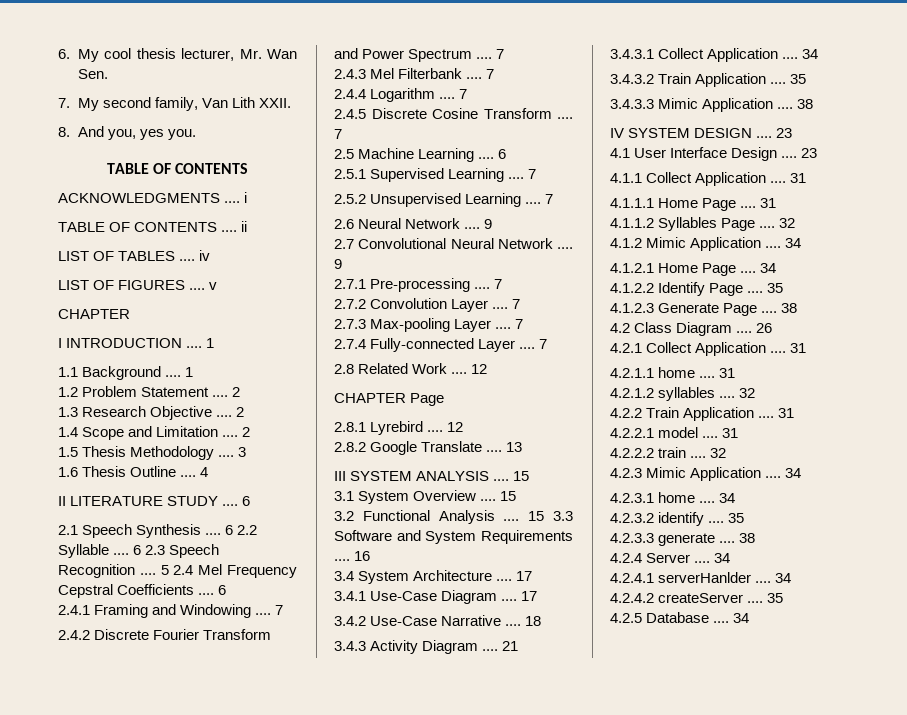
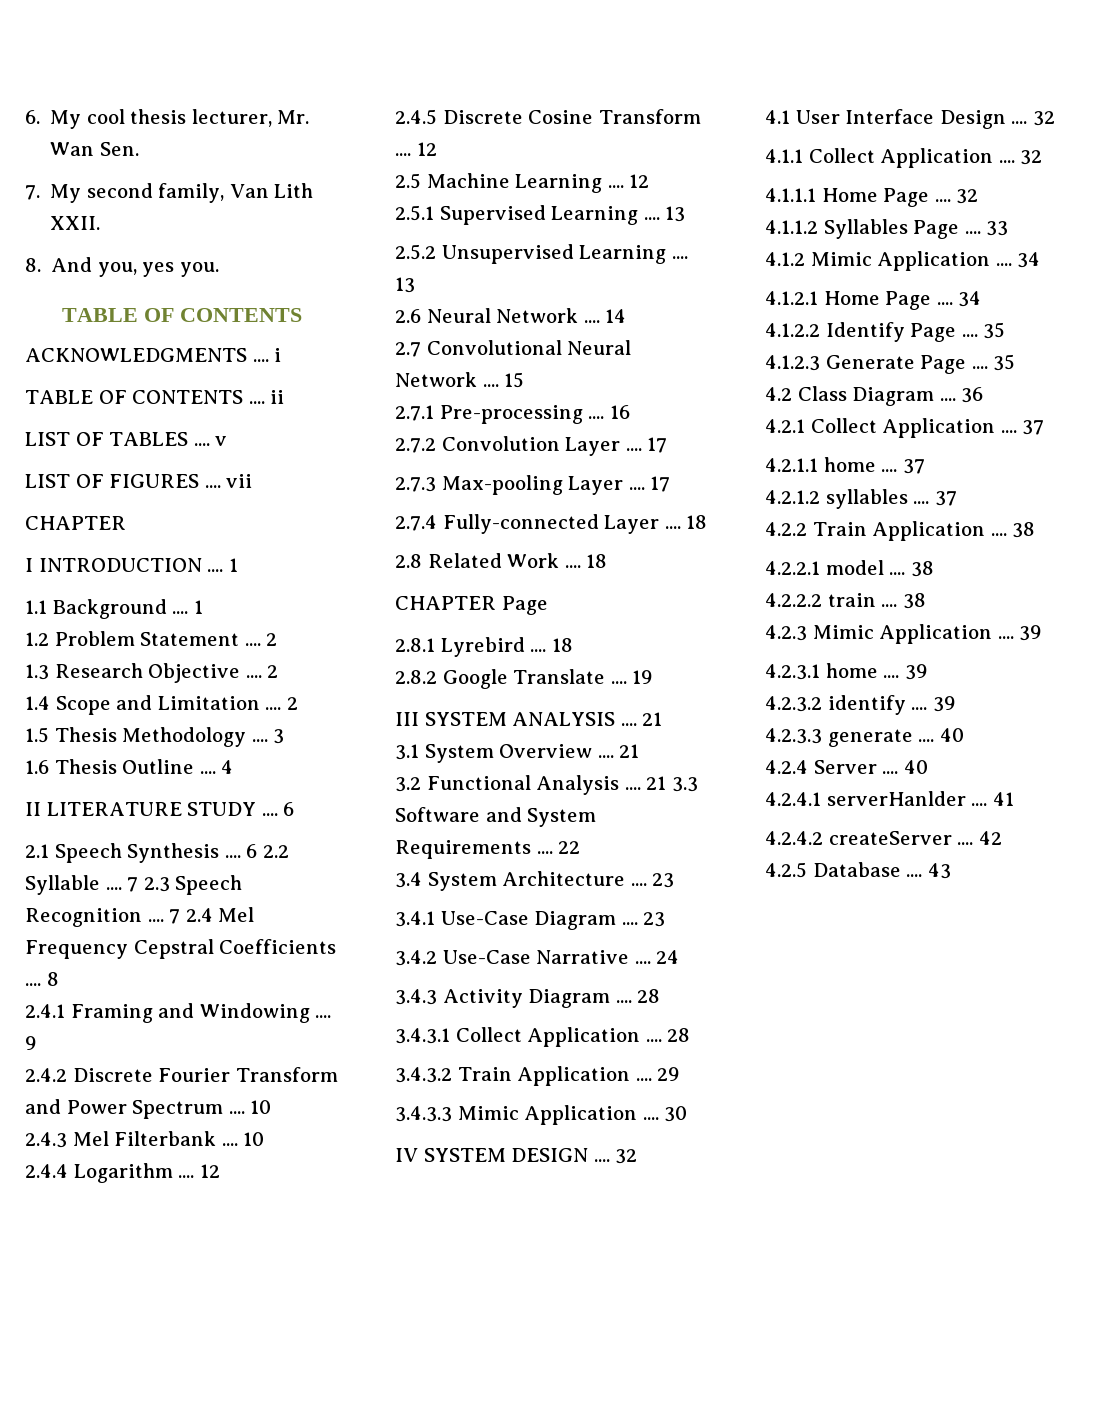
- LIST OF TABLES .... iv
+ LIST OF TABLES .... v
- LIST OF FIGURES .... v
+ LIST OF FIGURES .... vii
- 6 2.3 Speech Recognition ....
+ 7 2.3 Speech Recognition ....
- 5 2.4 Mel Frequency Cepstral Coefficients .... 6
+ 7 2.4 Mel Frequency Cepstral Coefficients .... 8
- 2.4.1 Framing and Windowing .... 7
+ 2.4.1 Framing and Windowing .... 9
- 2.4.2 Discrete Fourier Transform and Power Spectrum .... 7
+ 2.4.2 Discrete Fourier Transform and Power Spectrum .... 10
- 2.4.3 Mel Filterbank .... 7
+ 2.4.3 Mel Filterbank .... 10
- 2.4.4 Logarithm .... 7
+ 2.4.4 Logarithm .... 12
- 2.4.5 Discrete Cosine Transform .... 7
+ 2.4.5 Discrete Cosine Transform .... 12
- 2.5 Machine Learning .... 6
+ 2.5 Machine Learning .... 12
- 2.5.1 Supervised Learning .... 7
+ 2.5.1 Supervised Learning .... 13
- 2.5.2 Unsupervised Learning .... 7
+ 2.5.2 Unsupervised Learning .... 13
- 2.6 Neural Network .... 9
+ 2.6 Neural Network .... 14
- 2.7 Convolutional Neural Network .... 9
+ 2.7 Convolutional Neural Network .... 15
- 2.7.1 Pre-processing .... 7
+ 2.7.1 Pre-processing .... 16
- 2.7.2 Convolution Layer .... 7
+ 2.7.2 Convolution Layer .... 17
- 2.7.3 Max-pooling Layer .... 7
+ 2.7.3 Max-pooling Layer .... 17
- 2.7.4 Fully-connected Layer .... 7
+ 2.7.4 Fully-connected Layer .... 18
- 2.8 Related Work .... 12
+ 2.8 Related Work .... 18
- 2.8.1 Lyrebird .... 12
+ 2.8.1 Lyrebird .... 18
- 13
+ 19
- III SYSTEM ANALYSIS .... 15
+ III SYSTEM ANALYSIS .... 21
- 3.1 System Overview .... 15
+ 3.1 System Overview .... 21
- 15 3.3 Software and System Requirements ....
+ 21 3.3 Software and System Requirements ....
- 16
+ 22
- 3.4 System Architecture .... 17
+ 3.4 System Architecture .... 23
- 3.4.1 Use-Case Diagram .... 17
+ 3.4.1 Use-Case Diagram .... 23
- 18
+ 24
- 3.4.3 Activity Diagram .... 21
+ 3.4.3 Activity Diagram .... 28
- 3.4.3.1 Collect Application .... 34
+ 3.4.3.1 Collect Application .... 28
- 3.4.3.2 Train Application .... 35
+ 3.4.3.2 Train Application .... 29
- 3.4.3.3 Mimic Application .... 38
+ 3.4.3.3 Mimic Application .... 30
- IV SYSTEM DESIGN .... 23
+ IV SYSTEM DESIGN .... 32
- 4.1 User Interface Design .... 23
+ 4.1 User Interface Design .... 32
- 4.1.1 Collect Application .... 31
+ 4.1.1 Collect Application .... 32
- 4.1.1.1 Home Page .... 31
+ 4.1.1.1 Home Page .... 32
- 4.1.1.2 Syllables Page .... 32
+ 4.1.1.2 Syllables Page .... 33
- 4.1.2.3 Generate Page .... 38
+ 4.1.2.3 Generate Page .... 35
- 26
+ 36
- 4.2.1 Collect Application .... 31
+ 4.2.1 Collect Application .... 37
- 4.2.1.1 home .... 31
+ 4.2.1.1 home .... 37
- 4.2.1.2 syllables .... 32
+ 4.2.1.2 syllables .... 37
- 4.2.2 Train Application .... 31
+ 4.2.2 Train Application .... 38
- 4.2.2.1 model .... 31
+ 4.2.2.1 model .... 38
- 4.2.2.2 train .... 32
+ 4.2.2.2 train .... 38
- 4.2.3 Mimic Application .... 34
+ 4.2.3 Mimic Application .... 39
- 4.2.3.1 home .... 34
+ 4.2.3.1 home .... 39
- 4.2.3.2 identify .... 35
+ 4.2.3.2 identify .... 39
- 4.2.3.3 generate .... 38
+ 4.2.3.3 generate .... 40
- 4.2.4 Server .... 34
+ 4.2.4 Server .... 40
- 4.2.4.1 serverHanlder .... 34
+ 4.2.4.1 serverHanlder .... 41
- 4.2.4.2 createServer .... 35
+ 4.2.4.2 createServer .... 42
- 4.2.5 Database .... 34
+ 4.2.5 Database .... 43

